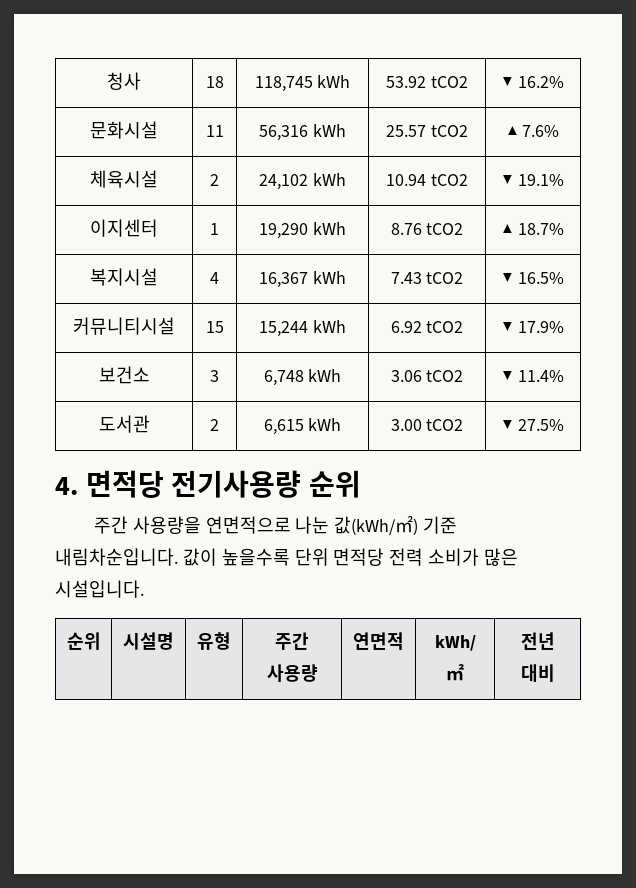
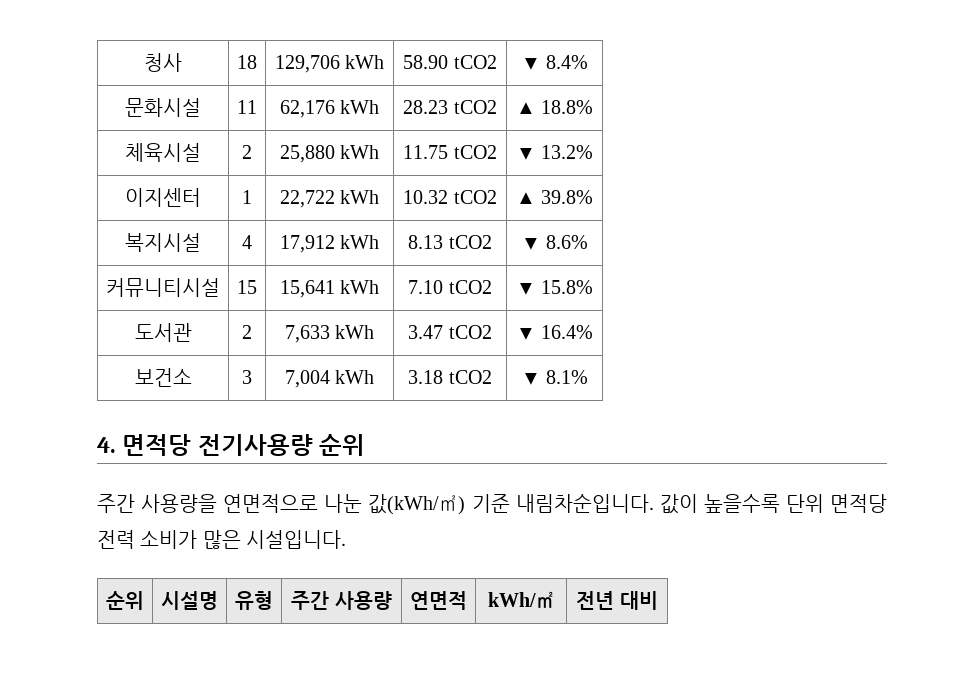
- 청사 | 18 | 118,745 kWh | 53.92 tCO2 | ▼ 16.2%
+ 청사 | 18 | 129,706 kWh | 58.90 tCO2 | ▼ 8.4%
- 문화시설 | 11 | 56,316 kWh | 25.57 tCO2 | ▲ 7.6%
+ 문화시설 | 11 | 62,176 kWh | 28.23 tCO2 | ▲ 18.8%
- 체육시설 | 2 | 24,102 kWh | 10.94 tCO2 | ▼ 19.1%
+ 체육시설 | 2 | 25,880 kWh | 11.75 tCO2 | ▼ 13.2%
- 이지센터 | 1 | 19,290 kWh | 8.76 tCO2 | ▲ 18.7%
+ 이지센터 | 1 | 22,722 kWh | 10.32 tCO2 | ▲ 39.8%
- 복지시설 | 4 | 16,367 kWh | 7.43 tCO2 | ▼ 16.5%
+ 복지시설 | 4 | 17,912 kWh | 8.13 tCO2 | ▼ 8.6%
- 커뮤니티시설 | 15 | 15,244 kWh | 6.92 tCO2 | ▼ 17.9%
+ 커뮤니티시설 | 15 | 15,641 kWh | 7.10 tCO2 | ▼ 15.8%
+ 도서관 | 2 | 7,633 kWh | 3.47 tCO2 | ▼ 16.4%
- 보건소 | 3 | 6,748 kWh | 3.06 tCO2 | ▼ 11.4%
- 도서관 | 2 | 6,615 kWh | 3.00 tCO2 | ▼ 27.5%
+ 보건소 | 3 | 7,004 kWh | 3.18 tCO2 | ▼ 8.1%

